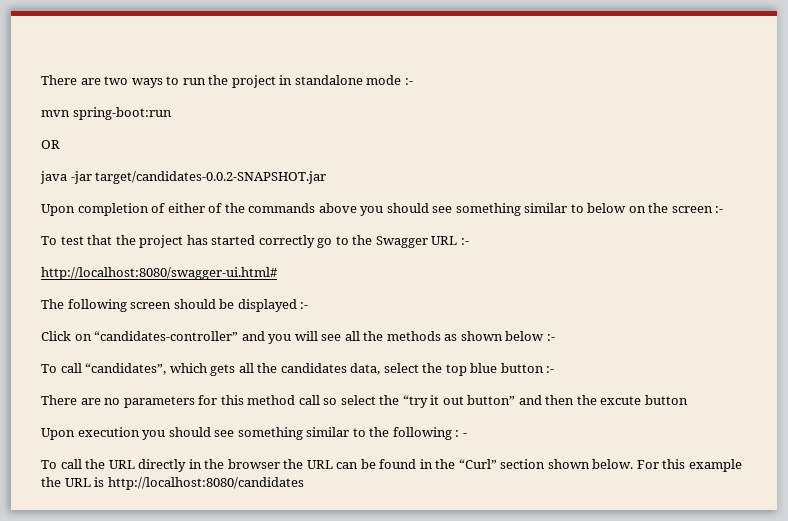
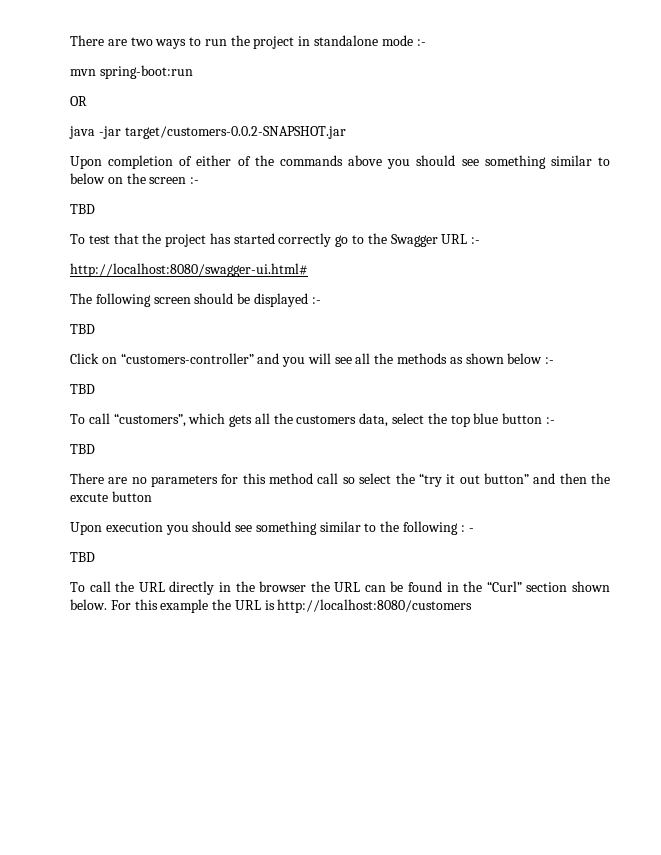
- java -jar target/candidates-0.0.2-SNAPSHOT.jar
+ java -jar target/customers-0.0.2-SNAPSHOT.jar
  Upon completion of either of the commands above you should see something similar to below on the screen :-
+ TBD
  The following screen should be displayed :-
+ TBD
- Click on “candidates-controller” and you will see all the methods as shown below :-
- To call “candidates”, which gets all the candidates data, select the top blue button :-
+ Click on “customers-controller” and you will see all the methods as shown below :-
+ TBD
+ To call “customers”, which gets all the customers data, select the top blue button :-
+ TBD
  Upon execution you should see something similar to the following : -
+ TBD
- For this example the URL is http://localhost:8080/candidates
+ For this example the URL is http://localhost:8080/customers

